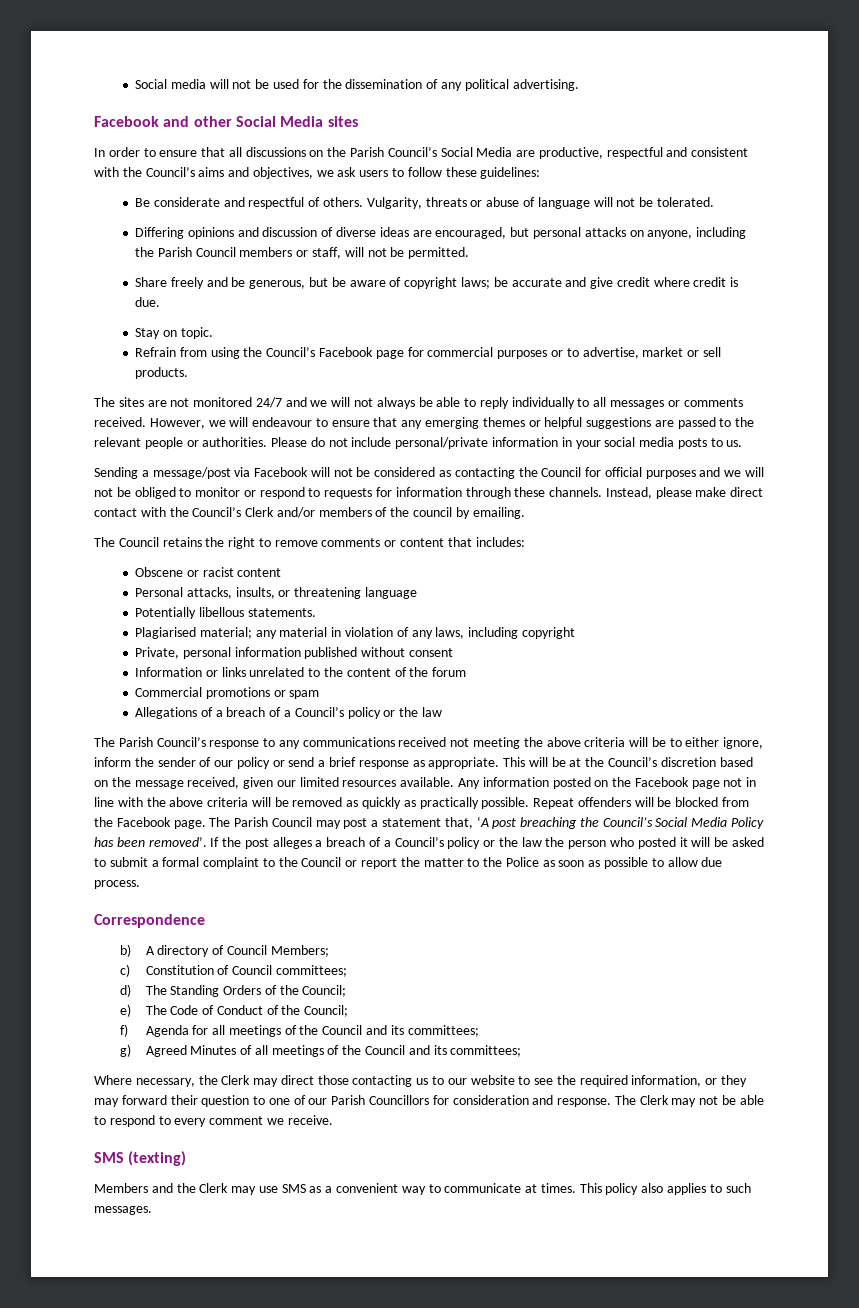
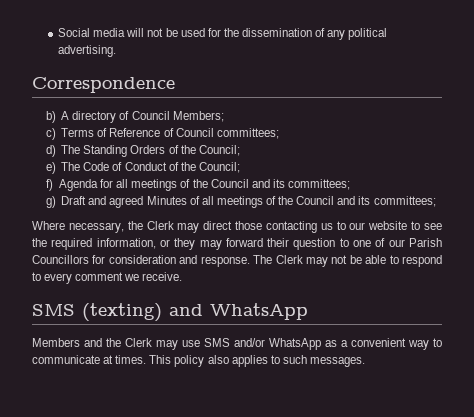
- Facebook and other Social Media sites
- In order to ensure that all discussions on the Parish Council’s Social Media are productive, respectful and consistent with the Council’s aims and objectives, we ask users to follow these guidelines:
- Be considerate and respectful of others. Vulgarity, threats or abuse of language will not be tolerated.
- Differing opinions and discussion of diverse ideas are encouraged, but personal attacks on anyone, including the Parish Council members or staff, will not be permitted.
- Share freely and be generous, but be aware of copyright laws; be accurate and give credit where credit is due.
- Stay on topic.
- Refrain from using the Council’s Facebook page for commercial purposes or to advertise, market or sell products.
- The sites are not monitored 24/7 and we will not always be able to reply individually to all messages or comments received. However, we will endeavour to ensure that any emerging themes or helpful suggestions are passed to the relevant people or authorities. Please do not include personal/private information in your social media posts to us.
- Sending a message/post via Facebook will not be considered as contacting the Council for official purposes and we will not be obliged to monitor or respond to requests for information through these channels. Instead, please make direct contact with the Council’s Clerk and/or members of the council by emailing.
- The Council retains the right to remove comments or content that includes:
- Obscene or racist content
- Personal attacks, insults, or threatening language
- Potentially libellous statements.
- Plagiarised material; any material in violation of any laws, including copyright
- Private, personal information published without consent
- Information or links unrelated to the content of the forum
- Commercial promotions or spam
- Allegations of a breach of a Council’s policy or the law
- The Parish Council’s response to any communications received not meeting the above criteria will be to either ignore, inform the sender of our policy or send a brief response as appropriate. This will be at the Council’s discretion based on the message received, given our limited resources available. Any information posted on the Facebook page not in line with the above criteria will be removed as quickly as practically possible. Repeat offenders will be blocked from the Facebook page. The Parish Council may post a statement that, ‘A post breaching the Council’s Social Media Policy has been removed’. If the post alleges a breach of a Council’s policy or the law the person who posted it will be asked to submit a formal complaint to the Council or report the matter to the Police as soon as possible to allow due process.
- c) Constitution of Council committees;
+ c) Terms of Reference of Council committees;
- g) Agreed Minutes of all meetings of the Council and its committees;
+ g) Draft and agreed Minutes of all meetings of the Council and its committees;
- SMS (texting)
+ SMS (texting) and WhatsApp
- Members and the Clerk may use SMS as a convenient way to communicate at times.
+ Members and the Clerk may use SMS and/or WhatsApp as a convenient way to communicate at times.

